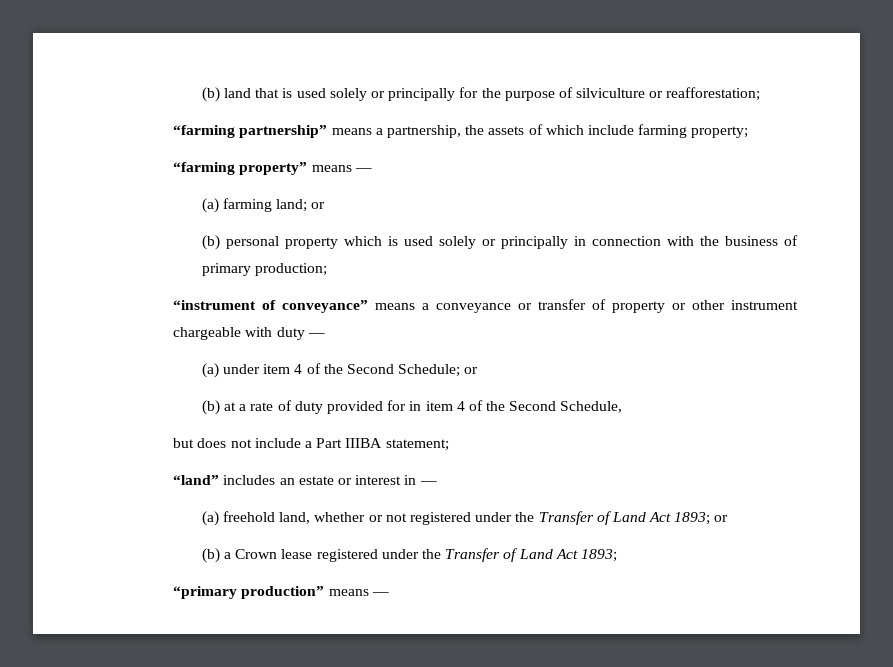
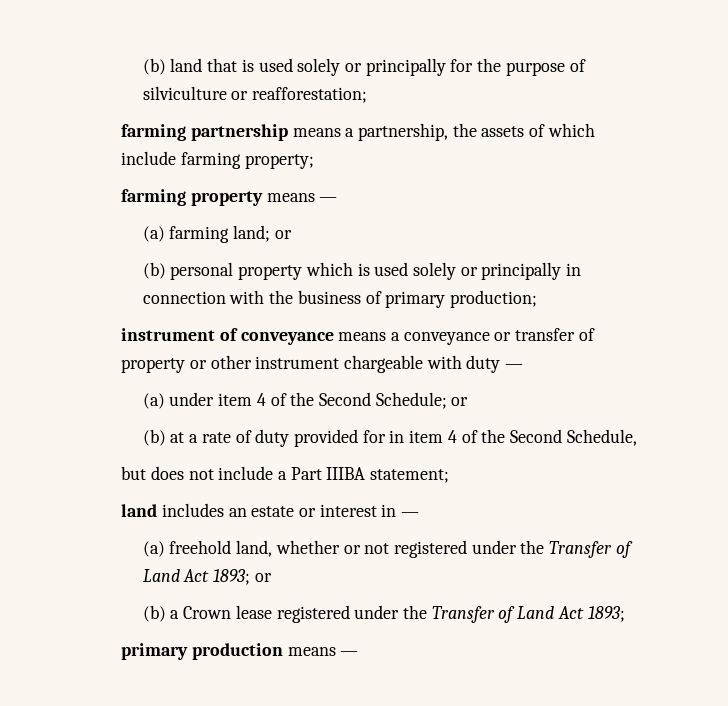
- “farming partnership” means a partnership, the assets of which include farming property;
+ farming partnership means a partnership, the assets of which include farming property;
- “farming property” means —
+ farming property means —
- “instrument of conveyance” means a conveyance or transfer of property or other instrument chargeable with duty —
+ instrument of conveyance means a conveyance or transfer of property or other instrument chargeable with duty —
- “land” includes an estate or interest in —
+ land includes an estate or interest in —
- “primary production” means —
+ primary production means —

